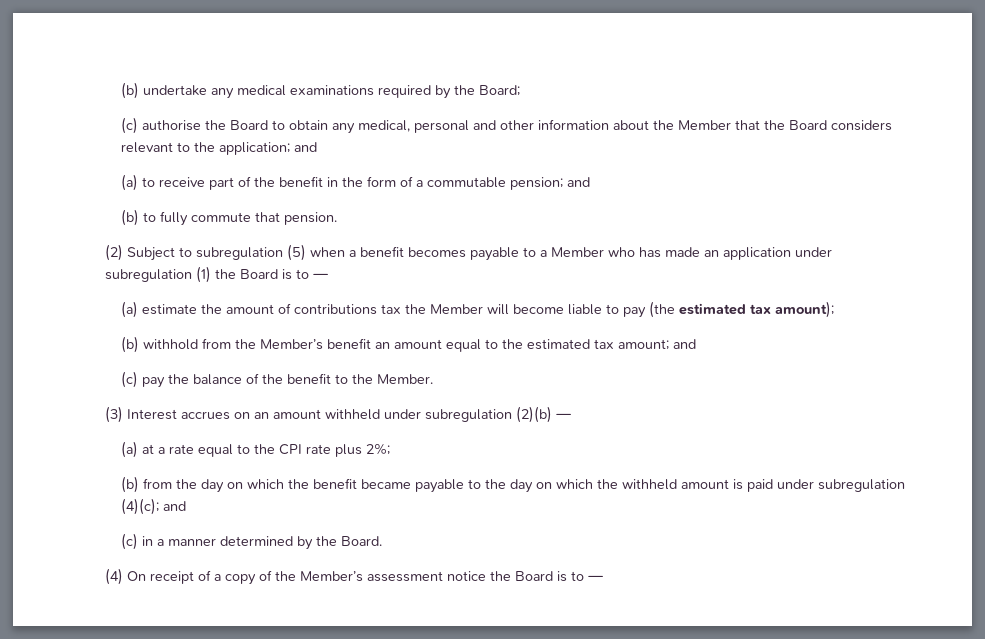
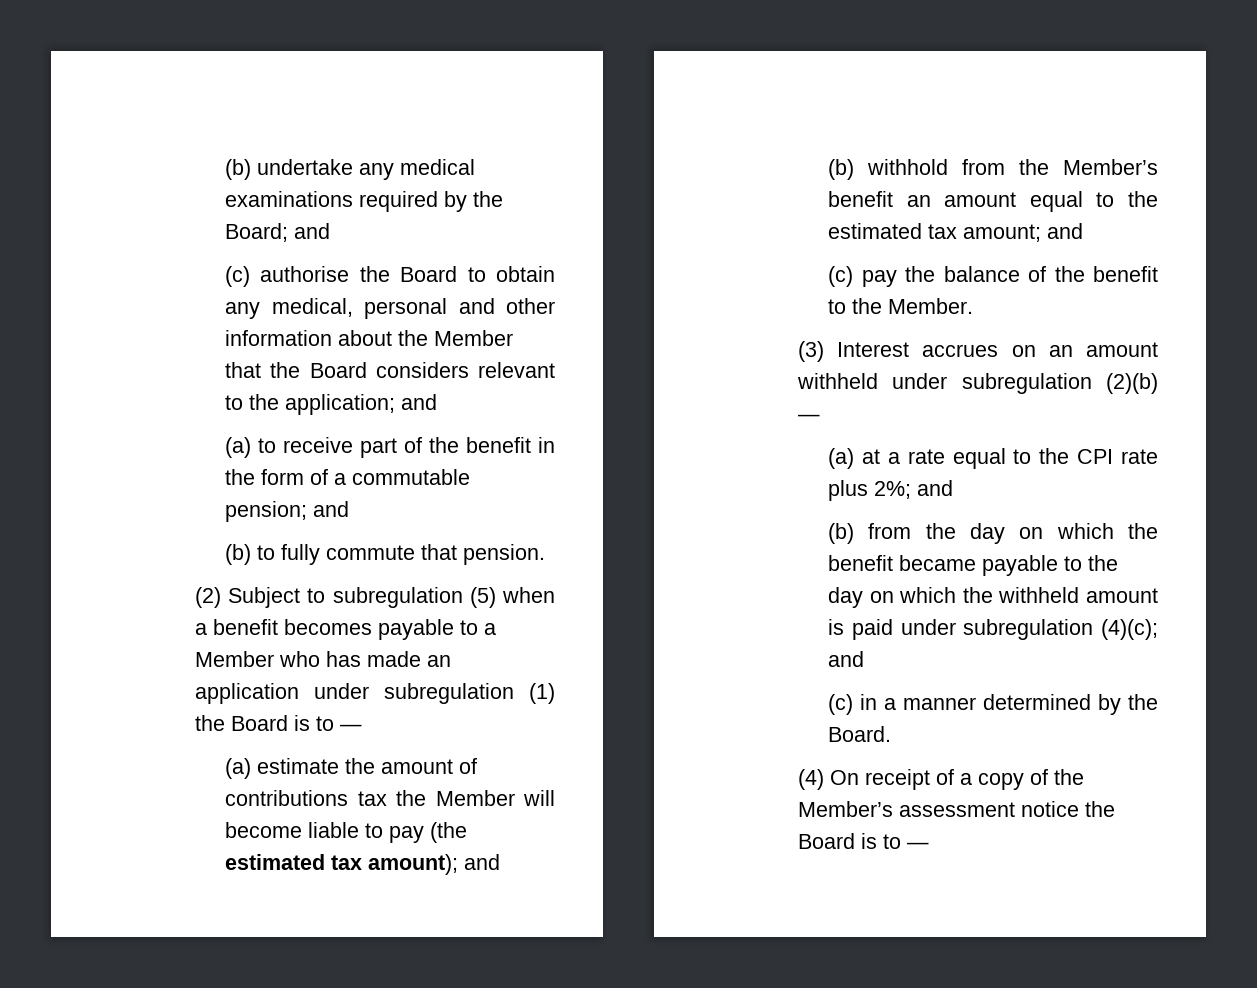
- (b) undertake any medical examinations required by the Board;
+ (b) undertake any medical examinations required by the Board; and
- (a) estimate the amount of contributions tax the Member will become liable to pay (the estimated tax amount);
+ (a) estimate the amount of contributions tax the Member will become liable to pay (the estimated tax amount); and
- (a) at a rate equal to the CPI rate plus 2%;
+ (a) at a rate equal to the CPI rate plus 2%; and

